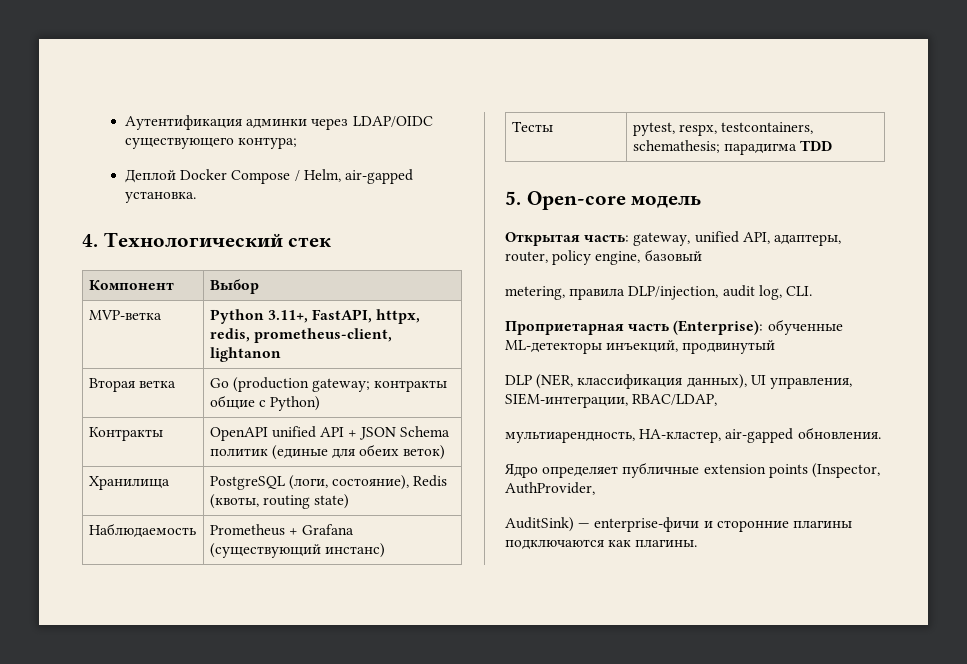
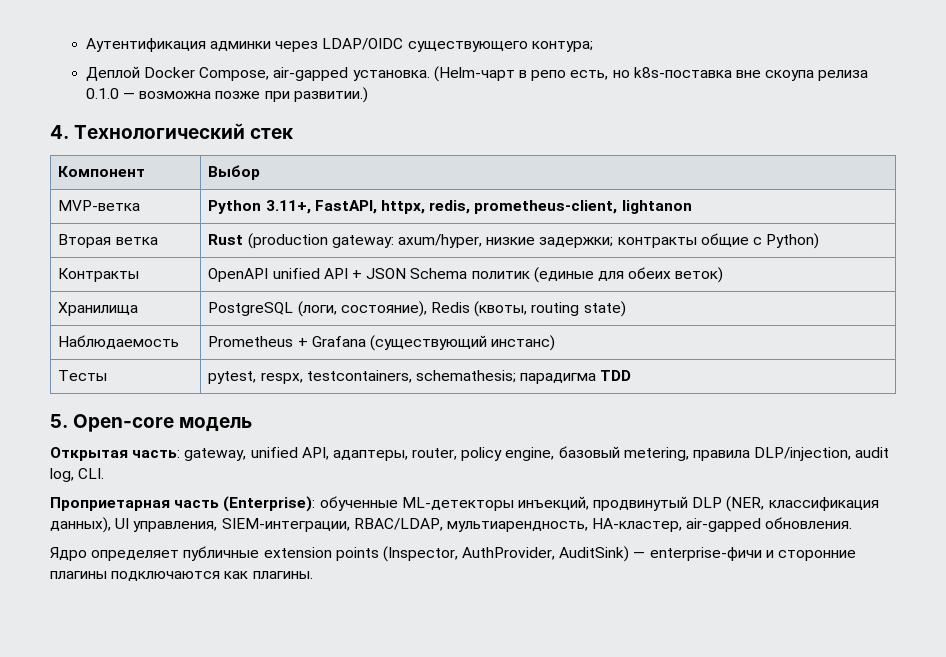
- Деплой Docker Compose / Helm, air-gapped установка.
+ Деплой Docker Compose, air-gapped установка. (Helm-чарт в репо есть, но k8s-поставка вне скоупа релиза 0.1.0 — возможна позже при развитии.)
- Вторая ветка | Go (production gateway; контракты общие с Python)
+ Вторая ветка | Rust (production gateway: axum/hyper, низкие задержки; контракты общие с Python)
- Открытая часть: gateway, unified API, адаптеры, router, policy engine, базовый
- metering, правила DLP/injection, audit log, CLI.
+ Открытая часть: gateway, unified API, адаптеры, router, policy engine, базовый metering, правила DLP/injection, audit log, CLI.
- Проприетарная часть (Enterprise): обученные ML-детекторы инъекций, продвинутый
- DLP (NER, классификация данных), UI управления, SIEM-интеграции, RBAC/LDAP,
- мультиарендность, HA-кластер, air-gapped обновления.
+ Проприетарная часть (Enterprise): обученные ML-детекторы инъекций, продвинутый DLP (NER, классификация данных), UI управления, SIEM-интеграции, RBAC/LDAP, мультиарендность, HA-кластер, air-gapped обновления.
- Ядро определяет публичные extension points (Inspector, AuthProvider,
- AuditSink) — enterprise-фичи и сторонние плагины подключаются как плагины.
+ Ядро определяет публичные extension points (Inspector, AuthProvider, AuditSink) — enterprise-фичи и сторонние плагины подключаются как плагины.

